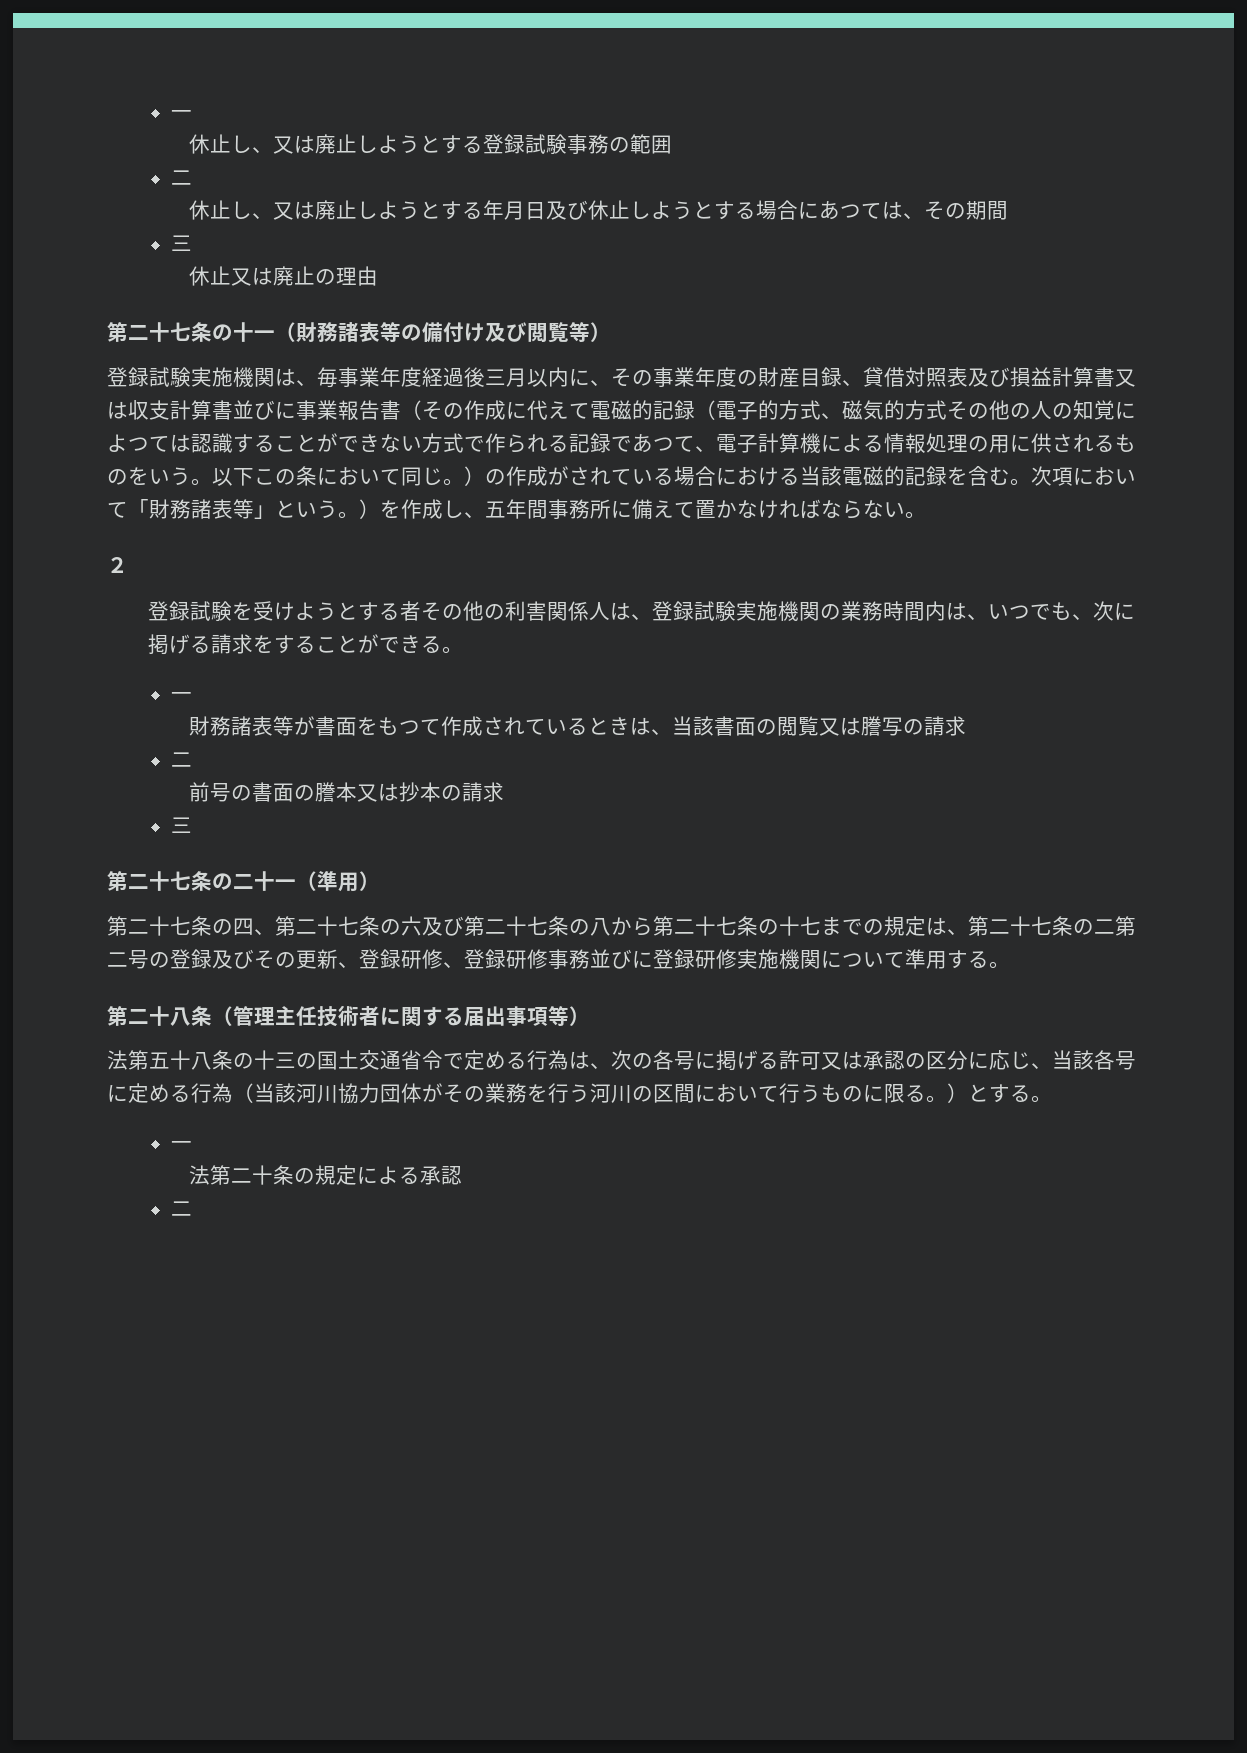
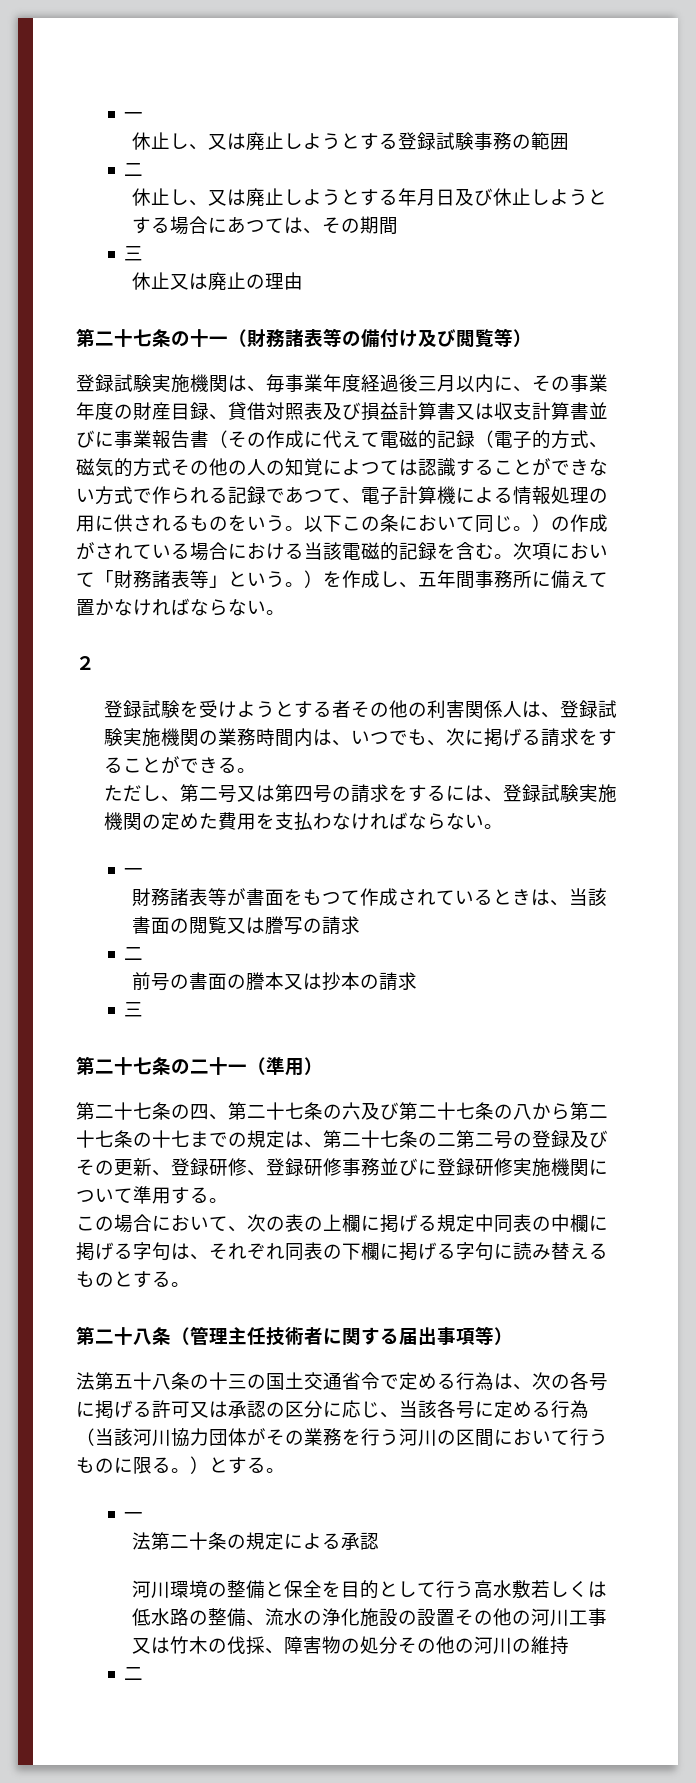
+ ただし、第二号又は第四号の請求をするには、登録試験実施機関の定めた費用を支払わなければならない。
+ この場合において、次の表の上欄に掲げる規定中同表の中欄に掲げる字句は、それぞれ同表の下欄に掲げる字句に読み替えるものとする。
+ 河川環境の整備と保全を目的として行う高水敷若しくは低水路の整備、流水の浄化施設の設置その他の河川工事又は竹木の伐採、障害物の処分その他の河川の維持

